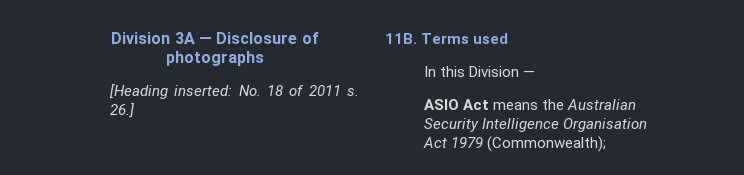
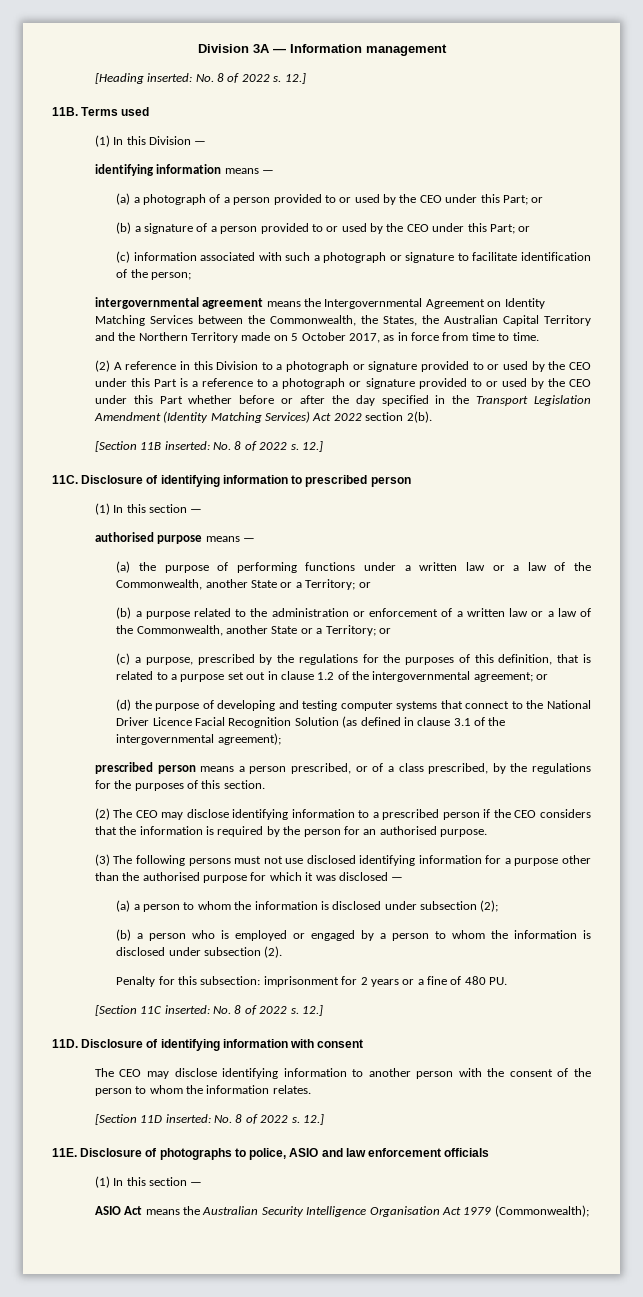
- Division 3A — Disclosure of photographs
+ Division 3A — Information management
- [Heading inserted: No. 18 of 2011 s. 26.]
+ [Heading inserted: No. 8 of 2022 s. 12.]
- In this Division —
+ (1) In this Division —
+ identifying information means —
+ (a) a photograph of a person provided to or used by the CEO under this Part; or
+ (b) a signature of a person provided to or used by the CEO under this Part; or
+ (c) information associated with such a photograph or signature to facilitate identification of the person;
+ intergovernmental agreement means the Intergovernmental Agreement on Identity Matching Services between the Commonwealth, the States, the Australian Capital Territory and the Northern Territory made on 5 October 2017, as in force from time to time.
+ (2) A reference in this Division to a photograph or signature provided to or used by the CEO under this Part is a reference to a photograph or signature provided to or used by the CEO under this Part whether before or after the day specified in the Transport Legislation Amendment (Identity Matching Services) Act 2022 section 2(b).
+ [Section 11B inserted: No. 8 of 2022 s. 12.]
+ 11C. Disclosure of identifying information to prescribed person
+ (1) In this section —
+ authorised purpose means —
+ (a) the purpose of performing functions under a written law or a law of the Commonwealth, another State or a Territory; or
+ (b) a purpose related to the administration or enforcement of a written law or a law of the Commonwealth, another State or a Territory; or
+ (c) a purpose, prescribed by the regulations for the purposes of this definition, that is related to a purpose set out in clause 1.2 of the intergovernmental agreement; or
+ (d) the purpose of developing and testing computer systems that connect to the National Driver Licence Facial Recognition Solution (as defined in clause 3.1 of the intergovernmental agreement);
+ prescribed person means a person prescribed, or of a class prescribed, by the regulations for the purposes of this section.
+ (2) The CEO may disclose identifying information to a prescribed person if the CEO considers that the information is required by the person for an authorised purpose.
+ (3) The following persons must not use disclosed identifying information for a purpose other than the authorised purpose for which it was disclosed —
+ (a) a person to whom the information is disclosed under subsection (2);
+ (b) a person who is employed or engaged by a person to whom the information is disclosed under subsection (2).
+ Penalty for this subsection: imprisonment for 2 years or a fine of 480 PU.
+ [Section 11C inserted: No. 8 of 2022 s. 12.]
+ 11D. Disclosure of identifying information with consent
+ The CEO may disclose identifying information to another person with the consent of the person to whom the information relates.
+ [Section 11D inserted: No. 8 of 2022 s. 12.]
+ 11E. Disclosure of photographs to police, ASIO and law enforcement officials
+ (1) In this section —

